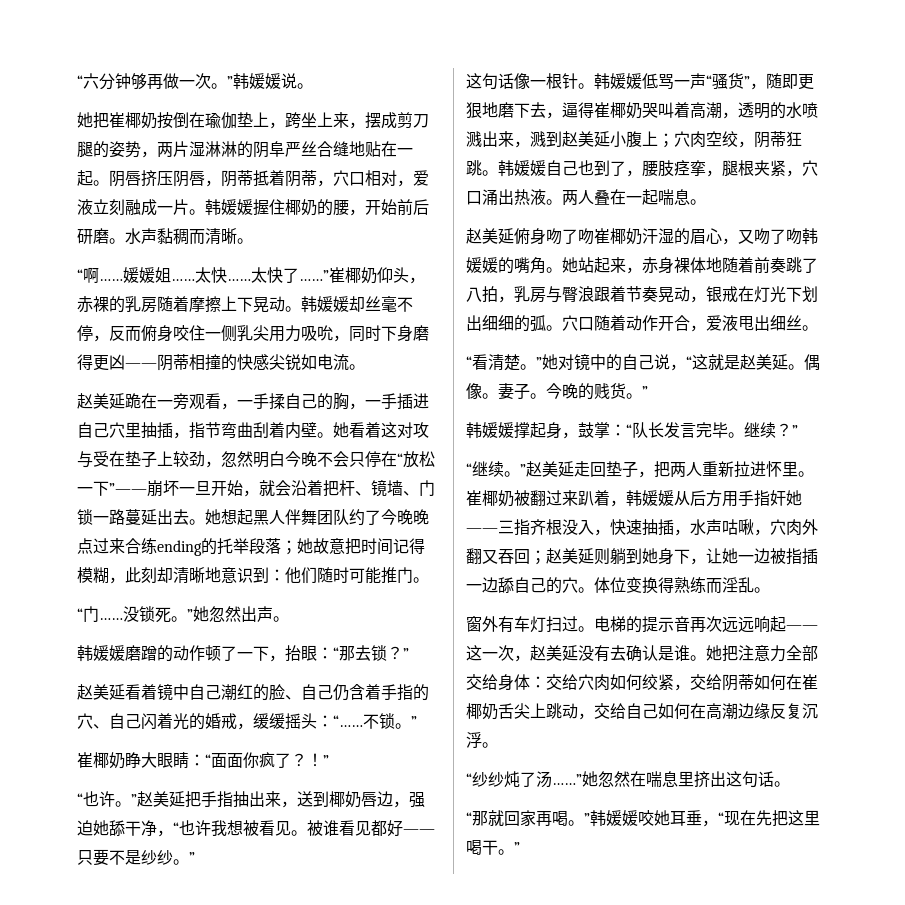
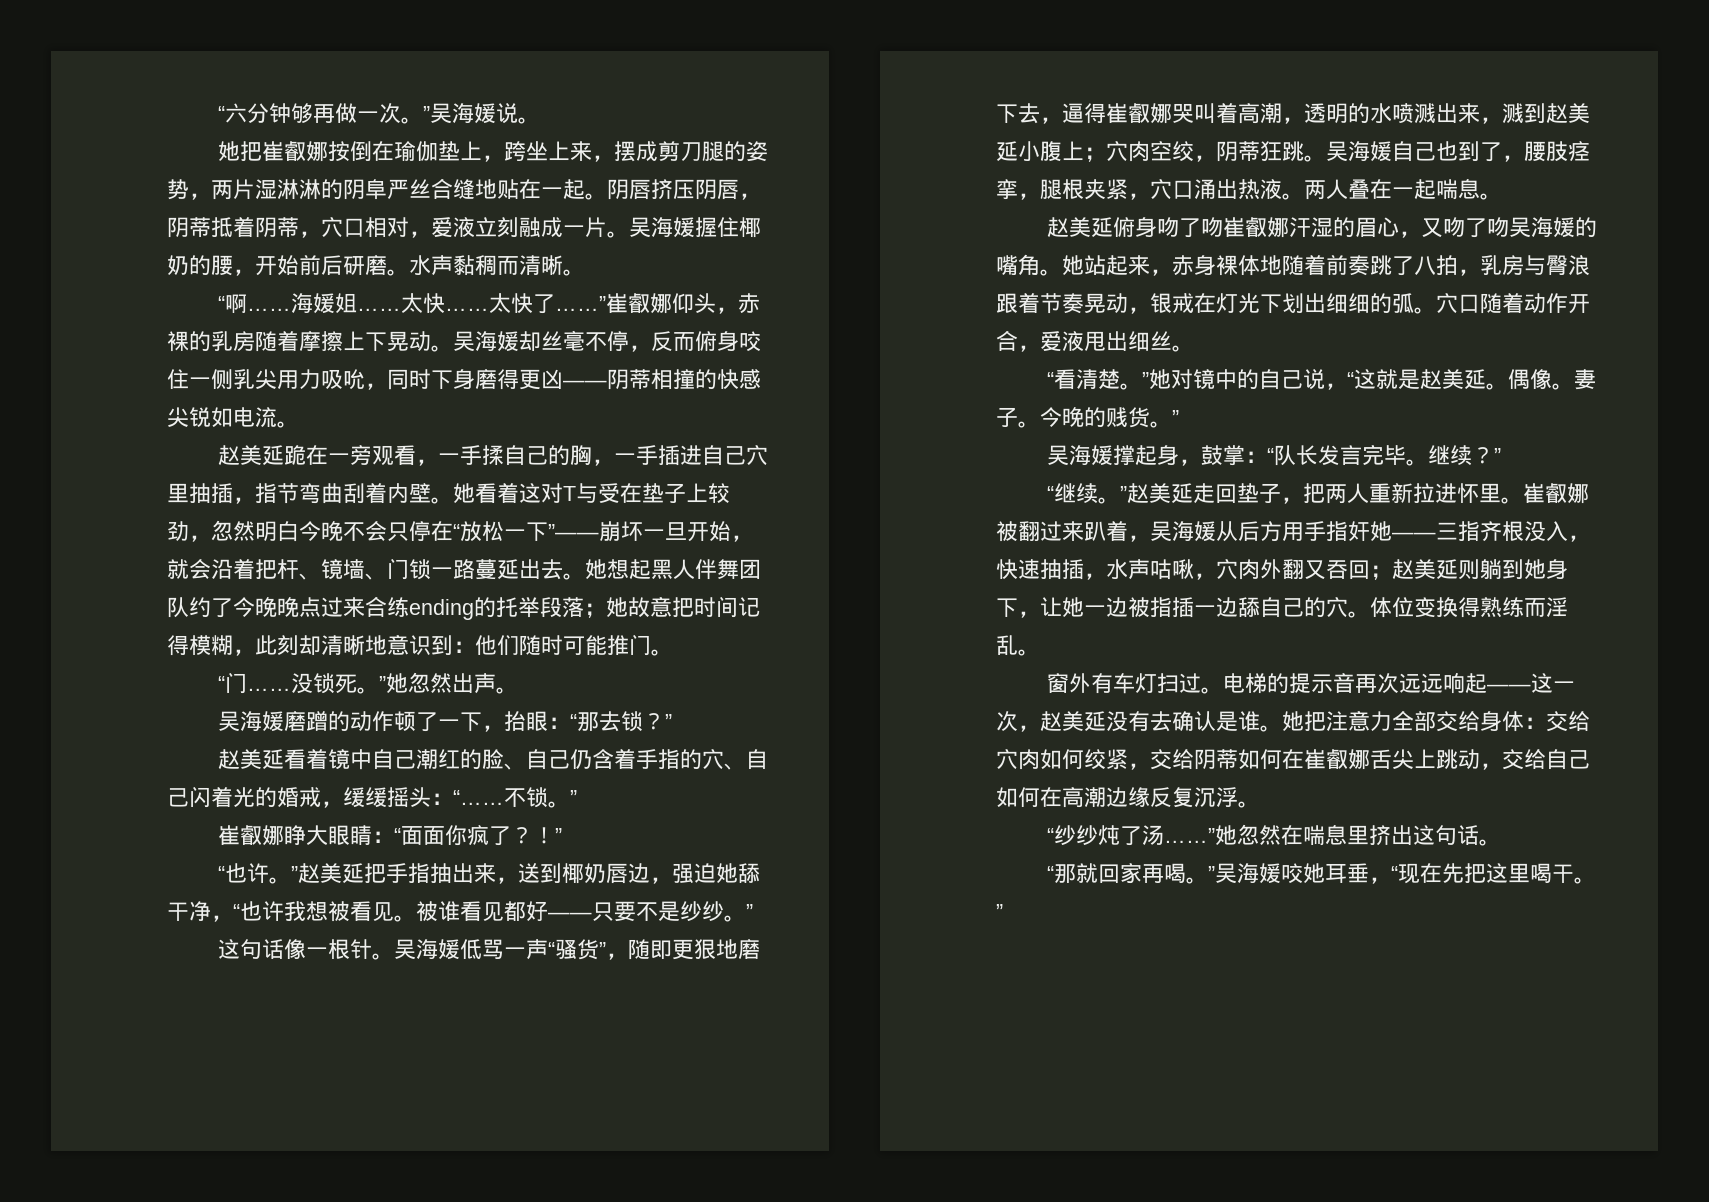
- “六分钟够再做一次。”韩媛媛说。
+ “六分钟够再做一次。”吴海媛说。
- 她把崔椰奶按倒在瑜伽垫上，跨坐上来，摆成剪刀腿的姿势，两片湿淋淋的阴阜严丝合缝地贴在一起。
+ 她把崔叡娜按倒在瑜伽垫上，跨坐上来，摆成剪刀腿的姿势，两片湿淋淋的阴阜严丝合缝地贴在一起。
- 韩媛媛握住椰奶的腰，开始前后研磨。
+ 吴海媛握住椰奶的腰，开始前后研磨。
- 媛媛姐……
+ 海媛姐……
- 崔椰奶仰头，赤裸的乳房随着摩擦上下晃动。
+ 崔叡娜仰头，赤裸的乳房随着摩擦上下晃动。
- 韩媛媛却丝毫不停，反而俯身咬住一侧乳尖用力吸吮，同时下身磨得更凶——阴蒂相撞的快感尖锐如电流。
+ 吴海媛却丝毫不停，反而俯身咬住一侧乳尖用力吸吮，同时下身磨得更凶——阴蒂相撞的快感尖锐如电流。
- 她看着这对攻与受在垫子上较劲，忽然明白今晚不会只停在“放松一下”——崩坏一旦开始，就会沿着把杆、镜墙、门锁一路蔓延出去。
+ 她看着这对T与受在垫子上较劲，忽然明白今晚不会只停在“放松一下”——崩坏一旦开始，就会沿着把杆、镜墙、门锁一路蔓延出去。
- 韩媛媛磨蹭的动作顿了一下，抬眼：“那去锁？”
+ 吴海媛磨蹭的动作顿了一下，抬眼：“那去锁？”
- 崔椰奶睁大眼睛：“面面你疯了？
+ 崔叡娜睁大眼睛：“面面你疯了？
- 韩媛媛低骂一声“骚货”，随即更狠地磨下去，逼得崔椰奶哭叫着高潮，透明的水喷溅出来，溅到赵美延小腹上；穴肉空绞，阴蒂狂跳。
+ 吴海媛低骂一声“骚货”，随即更狠地磨下去，逼得崔叡娜哭叫着高潮，透明的水喷溅出来，溅到赵美延小腹上；穴肉空绞，阴蒂狂跳。
- 韩媛媛自己也到了，腰肢痉挛，腿根夹紧，穴口涌出热液。
+ 吴海媛自己也到了，腰肢痉挛，腿根夹紧，穴口涌出热液。
- 赵美延俯身吻了吻崔椰奶汗湿的眉心，又吻了吻韩媛媛的嘴角。
+ 赵美延俯身吻了吻崔叡娜汗湿的眉心，又吻了吻吴海媛的嘴角。
- 韩媛媛撑起身，鼓掌：“队长发言完毕。
+ 吴海媛撑起身，鼓掌：“队长发言完毕。
- 崔椰奶被翻过来趴着，韩媛媛从后方用手指奸她——三指齐根没入，快速抽插，水声咕啾，穴肉外翻又吞回；赵美延则躺到她身下，让她一边被指插一边舔自己的穴。
+ 崔叡娜被翻过来趴着，吴海媛从后方用手指奸她——三指齐根没入，快速抽插，水声咕啾，穴肉外翻又吞回；赵美延则躺到她身下，让她一边被指插一边舔自己的穴。
- 她把注意力全部交给身体：交给穴肉如何绞紧，交给阴蒂如何在崔椰奶舌尖上跳动，交给自己如何在高潮边缘反复沉浮。
+ 她把注意力全部交给身体：交给穴肉如何绞紧，交给阴蒂如何在崔叡娜舌尖上跳动，交给自己如何在高潮边缘反复沉浮。
- “那就回家再喝。”韩媛媛咬她耳垂，“现在先把这里喝干。”
+ “那就回家再喝。”吴海媛咬她耳垂，“现在先把这里喝干。”

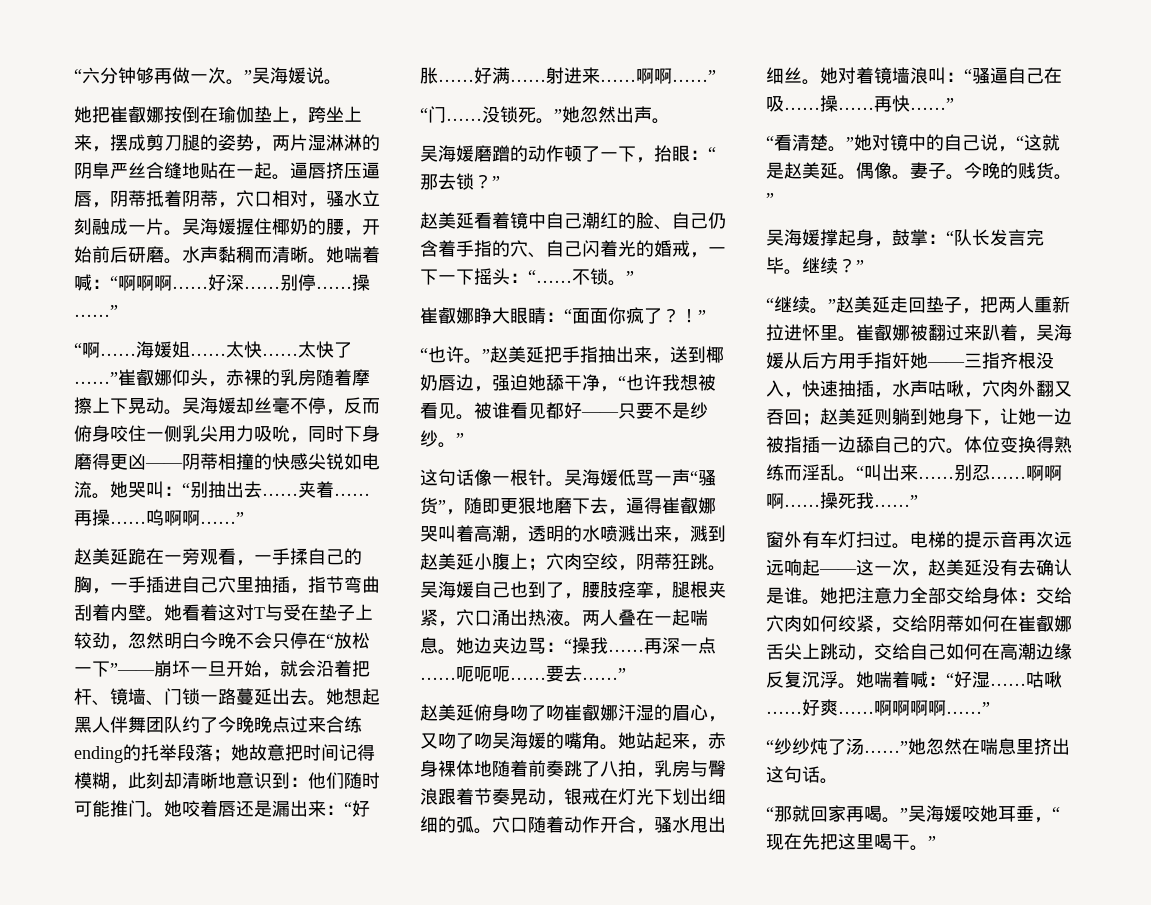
- 阴唇挤压阴唇，阴蒂抵着阴蒂，穴口相对，爱液立刻融成一片。
+ 逼唇挤压逼唇，阴蒂抵着阴蒂，穴口相对，骚水立刻融成一片。
+ 她喘着喊：“啊啊啊……好深……别停……操……”
+ 她哭叫：“别抽出去……夹着……再操……呜啊啊……”
+ 她咬着唇还是漏出来：“好胀……好满……射进来……啊啊……”
- 赵美延看着镜中自己潮红的脸、自己仍含着手指的穴、自己闪着光的婚戒，缓缓摇头：“……
+ 赵美延看着镜中自己潮红的脸、自己仍含着手指的穴、自己闪着光的婚戒，一下一下摇头：“……
+ 她边夹边骂：“操我……再深一点……呃呃呃……要去……”
- 穴口随着动作开合，爱液甩出细丝。
+ 穴口随着动作开合，骚水甩出细丝。她对着镜墙浪叫：“骚逼自己在吸……操……再快……”
+ “叫出来……别忍……啊啊啊……操死我……”
+ 她喘着喊：“好湿……咕啾……好爽……啊啊啊啊……”

